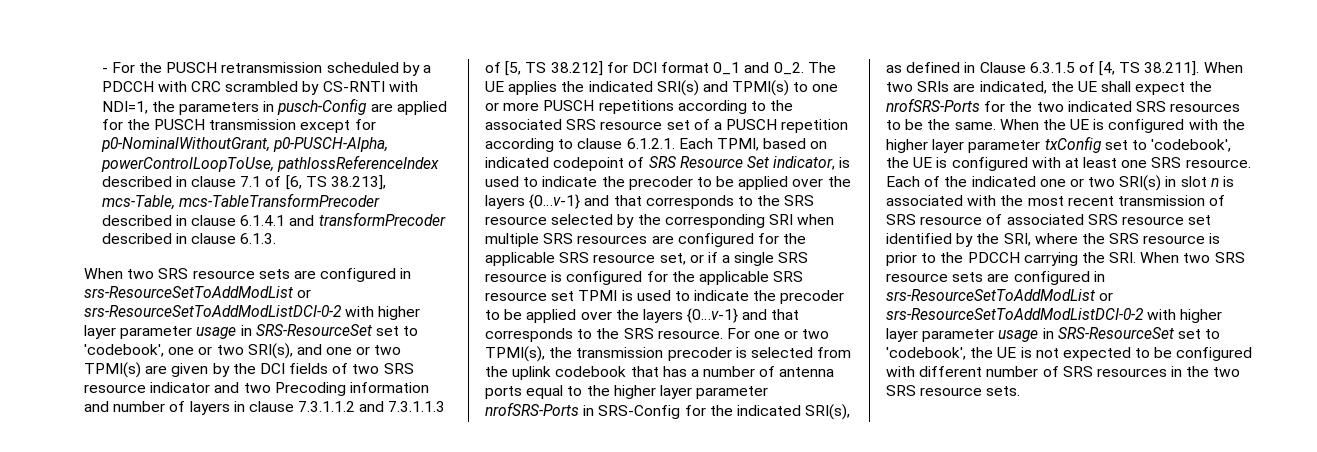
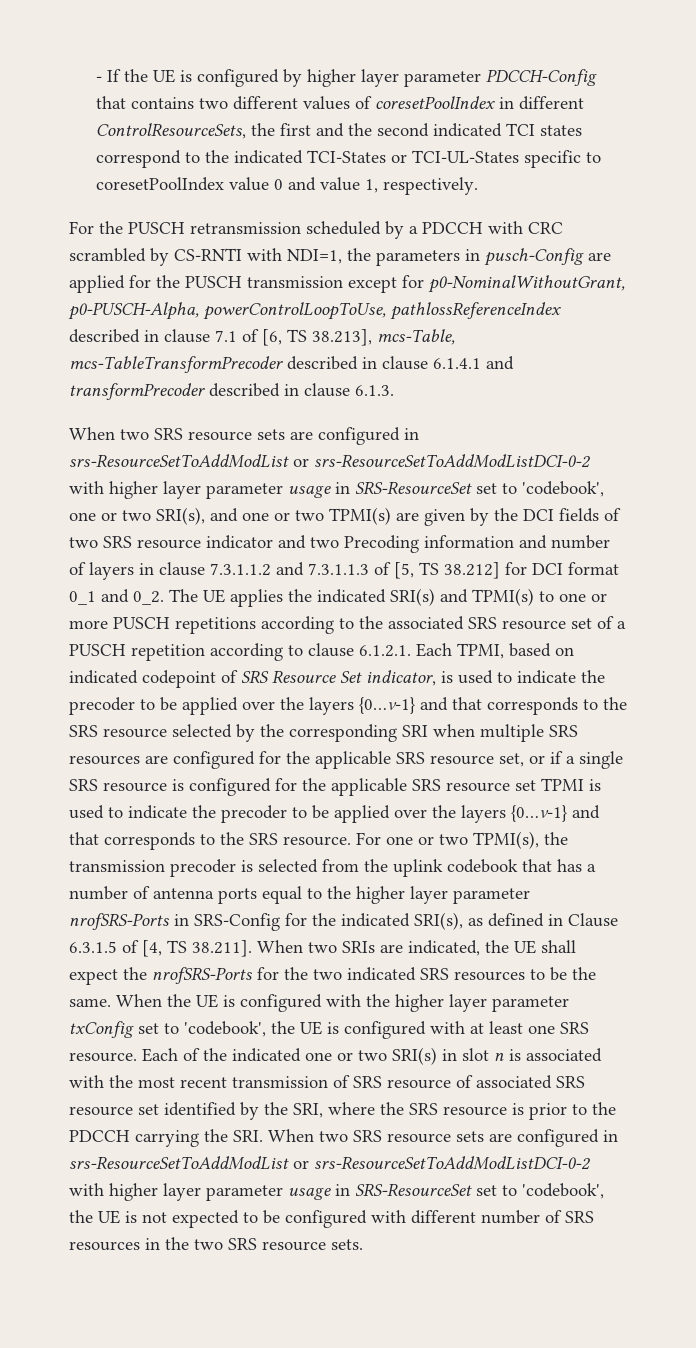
- - For the PUSCH retransmission scheduled by a PDCCH with CRC scrambled by CS-RNTI with NDI=1, the parameters in pusch-Config are applied for the PUSCH transmission except for p0-NominalWithoutGrant, p0-PUSCH-Alpha, powerControlLoopToUse, pathlossReferenceIndex described in clause 7.1 of [6, TS 38.213], mcs-Table, mcs-TableTransformPrecoder described in clause 6.1.4.1 and transformPrecoder described in clause 6.1.3.
+ - If the UE is configured by higher layer parameter PDCCH-Config that contains two different values of coresetPoolIndex in different ControlResourceSets, the first and the second indicated TCI states correspond to the indicated TCI-States or TCI-UL-States specific to coresetPoolIndex value 0 and value 1, respectively.
+ For the PUSCH retransmission scheduled by a PDCCH with CRC scrambled by CS-RNTI with NDI=1, the parameters in pusch-Config are applied for the PUSCH transmission except for p0-NominalWithoutGrant, p0-PUSCH-Alpha, powerControlLoopToUse, pathlossReferenceIndex described in clause 7.1 of [6, TS 38.213], mcs-Table, mcs-TableTransformPrecoder described in clause 6.1.4.1 and transformPrecoder described in clause 6.1.3.

